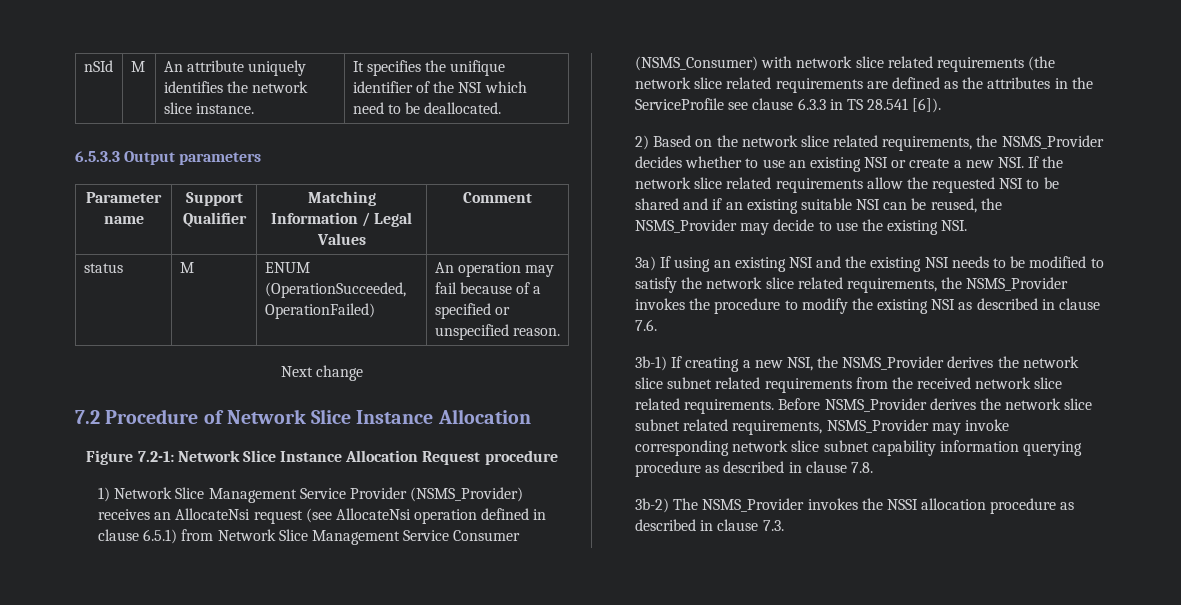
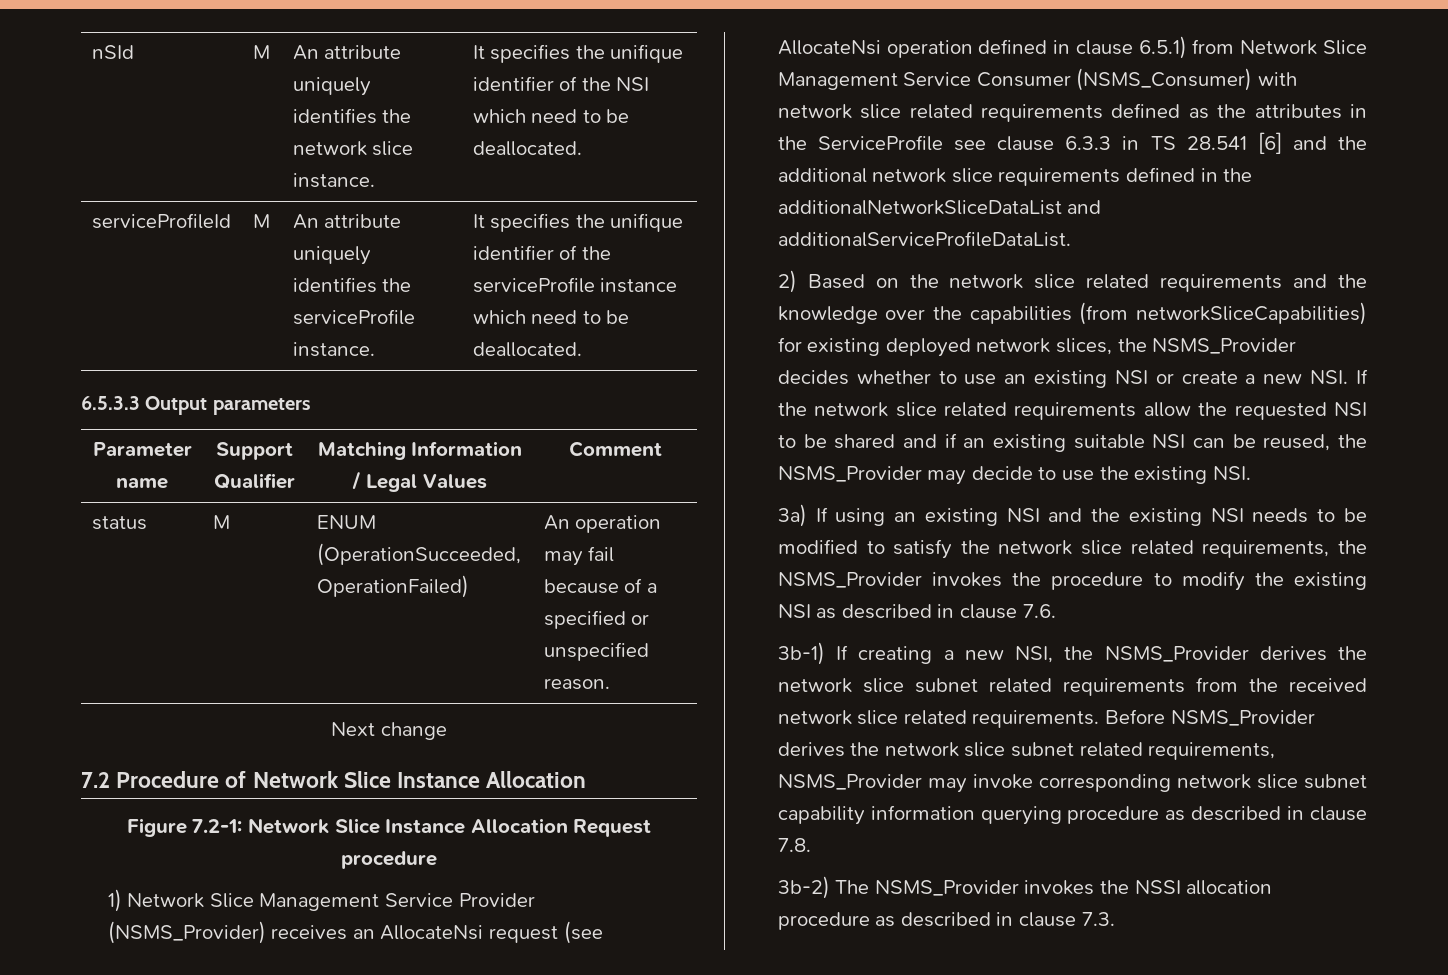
+ serviceProfileId | M | An attribute uniquely identifies the serviceProfile instance. | It specifies the unifique identifier of the serviceProfile instance which need to be deallocated.
- 1) Network Slice Management Service Provider (NSMS_Provider) receives an AllocateNsi request (see AllocateNsi operation defined in clause 6.5.1) from Network Slice Management Service Consumer (NSMS_Consumer) with network slice related requirements (the network slice related requirements are defined as the attributes in the ServiceProfile see clause 6.3.3 in TS 28.541 [6]).
+ 1) Network Slice Management Service Provider (NSMS_Provider) receives an AllocateNsi request (see AllocateNsi operation defined in clause 6.5.1) from Network Slice Management Service Consumer (NSMS_Consumer) with network slice related requirements defined as the attributes in the ServiceProfile see clause 6.3.3 in TS 28.541 [6] and the additional network slice requirements defined in the additionalNetworkSliceDataList and additionalServiceProfileDataList.
- 2) Based on the network slice related requirements, the NSMS_Provider decides whether to use an existing NSI or create a new NSI. If the network slice related requirements allow the requested NSI to be shared and if an existing suitable NSI can be reused, the NSMS_Provider may decide to use the existing NSI.
+ 2) Based on the network slice related requirements and the knowledge over the capabilities (from networkSliceCapabilities) for existing deployed network slices, the NSMS_Provider decides whether to use an existing NSI or create a new NSI. If the network slice related requirements allow the requested NSI to be shared and if an existing suitable NSI can be reused, the NSMS_Provider may decide to use the existing NSI.

